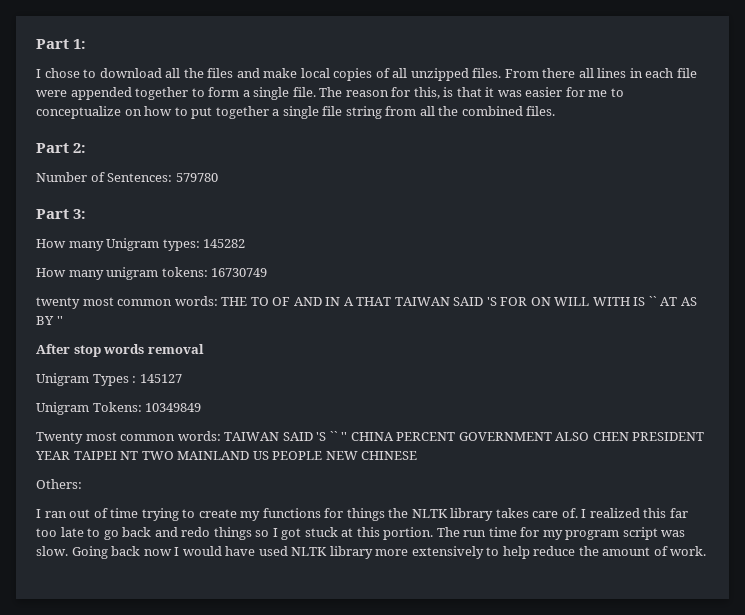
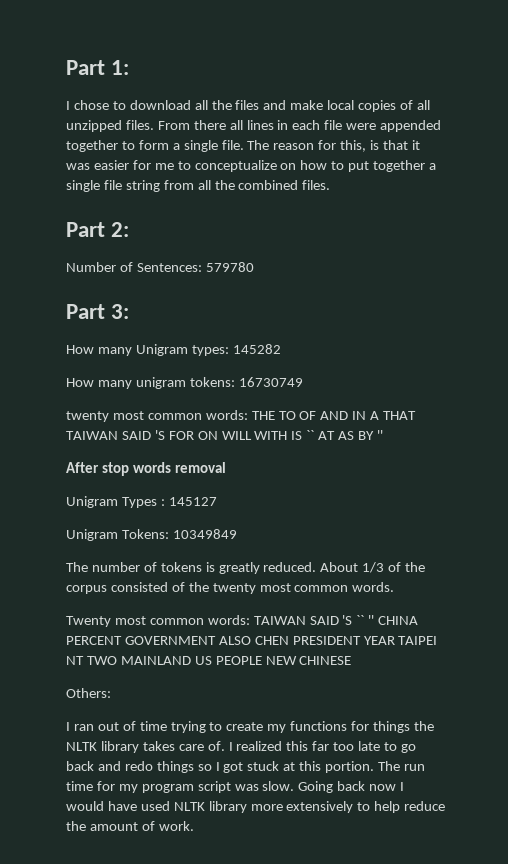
+ The number of tokens is greatly reduced. About 1/3 of the corpus consisted of the twenty most common words.

